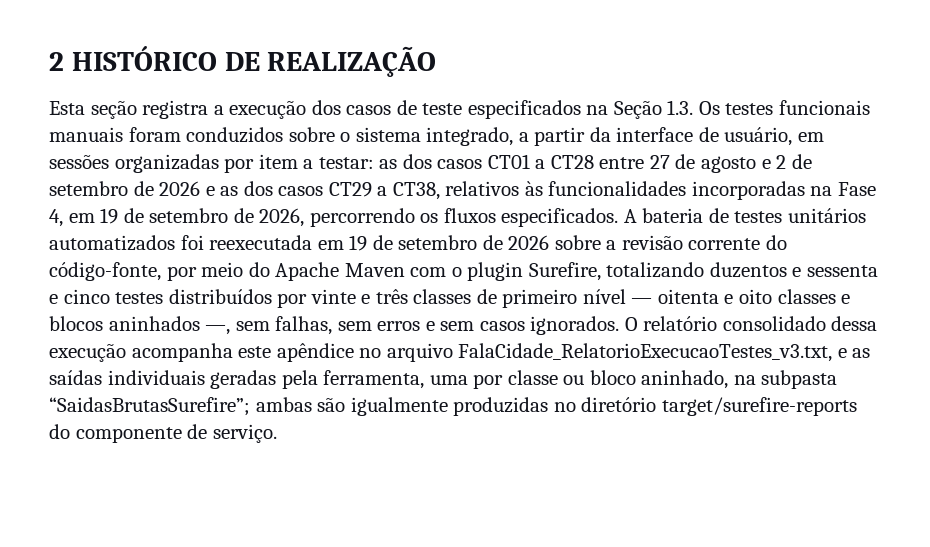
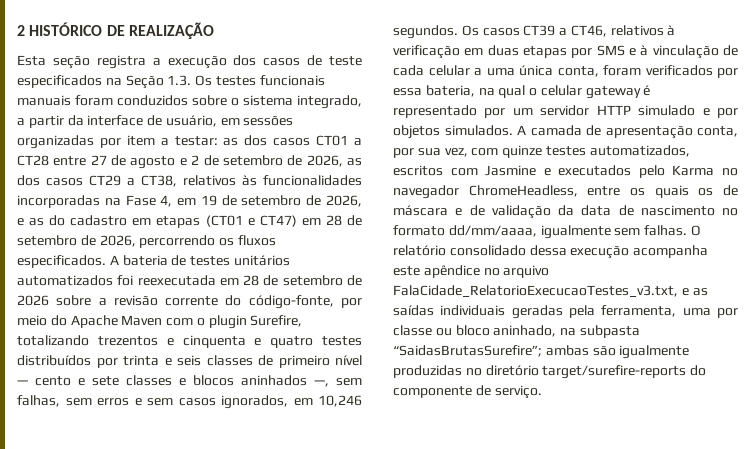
- as dos casos CT01 a CT28 entre 27 de agosto e 2 de setembro de 2026 e as dos casos CT29 a CT38, relativos às funcionalidades incorporadas na Fase 4, em 19 de setembro de 2026, percorrendo os fluxos especificados.
+ as dos casos CT01 a CT28 entre 27 de agosto e 2 de setembro de 2026, as dos casos CT29 a CT38, relativos às funcionalidades incorporadas na Fase 4, em 19 de setembro de 2026, e as do cadastro em etapas (CT01 e CT47) em 28 de setembro de 2026, percorrendo os fluxos especificados.
- A bateria de testes unitários automatizados foi reexecutada em 19 de setembro de 2026 sobre a revisão corrente do código-fonte, por meio do Apache Maven com o plugin Surefire, totalizando duzentos e sessenta e cinco testes distribuídos por vinte e três classes de primeiro nível — oitenta e oito classes e blocos aninhados —, sem falhas, sem erros e sem casos ignorados.
+ A bateria de testes unitários automatizados foi reexecutada em 28 de setembro de 2026 sobre a revisão corrente do código-fonte, por meio do Apache Maven com o plugin Surefire, totalizando trezentos e cinquenta e quatro testes distribuídos por trinta e seis classes de primeiro nível — cento e sete classes e blocos aninhados —, sem falhas, sem erros e sem casos ignorados, em 10,246 segundos. Os casos CT39 a CT46, relativos à verificação em duas etapas por SMS e à vinculação de cada celular a uma única conta, foram verificados por essa bateria, na qual o celular gateway é representado por um servidor HTTP simulado e por objetos simulados. A camada de apresentação conta, por sua vez, com quinze testes automatizados, escritos com Jasmine e executados pelo Karma no navegador ChromeHeadless, entre os quais os de máscara e de validação da data de nascimento no formato dd/mm/aaaa, igualmente sem falhas.

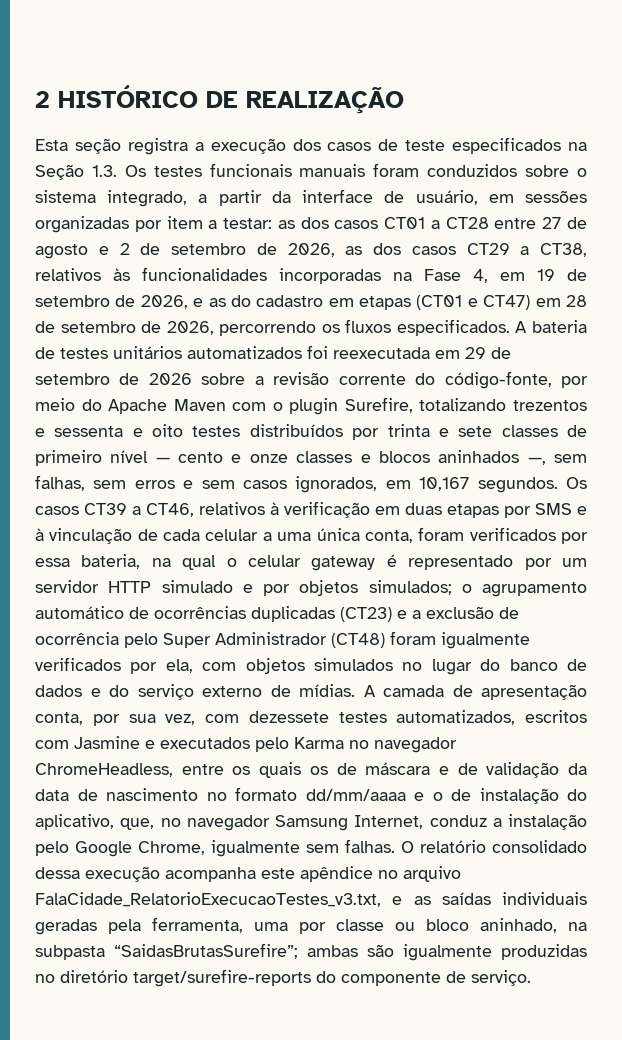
- A bateria de testes unitários automatizados foi reexecutada em 28 de setembro de 2026 sobre a revisão corrente do código-fonte, por meio do Apache Maven com o plugin Surefire, totalizando trezentos e cinquenta e quatro testes distribuídos por trinta e seis classes de primeiro nível — cento e sete classes e blocos aninhados —, sem falhas, sem erros e sem casos ignorados, em 10,246 segundos.
+ A bateria de testes unitários automatizados foi reexecutada em 29 de setembro de 2026 sobre a revisão corrente do código-fonte, por meio do Apache Maven com o plugin Surefire, totalizando trezentos e sessenta e oito testes distribuídos por trinta e sete classes de primeiro nível — cento e onze classes e blocos aninhados —, sem falhas, sem erros e sem casos ignorados, em 10,167 segundos.
- Os casos CT39 a CT46, relativos à verificação em duas etapas por SMS e à vinculação de cada celular a uma única conta, foram verificados por essa bateria, na qual o celular gateway é representado por um servidor HTTP simulado e por objetos simulados.
+ Os casos CT39 a CT46, relativos à verificação em duas etapas por SMS e à vinculação de cada celular a uma única conta, foram verificados por essa bateria, na qual o celular gateway é representado por um servidor HTTP simulado e por objetos simulados; o agrupamento automático de ocorrências duplicadas (CT23) e a exclusão de ocorrência pelo Super Administrador (CT48) foram igualmente verificados por ela, com objetos simulados no lugar do banco de dados e do serviço externo de mídias.
- A camada de apresentação conta, por sua vez, com quinze testes automatizados, escritos com Jasmine e executados pelo Karma no navegador ChromeHeadless, entre os quais os de máscara e de validação da data de nascimento no formato dd/mm/aaaa, igualmente sem falhas.
+ A camada de apresentação conta, por sua vez, com dezessete testes automatizados, escritos com Jasmine e executados pelo Karma no navegador ChromeHeadless, entre os quais os de máscara e de validação da data de nascimento no formato dd/mm/aaaa e o de instalação do aplicativo, que, no navegador Samsung Internet, conduz a instalação pelo Google Chrome, igualmente sem falhas.

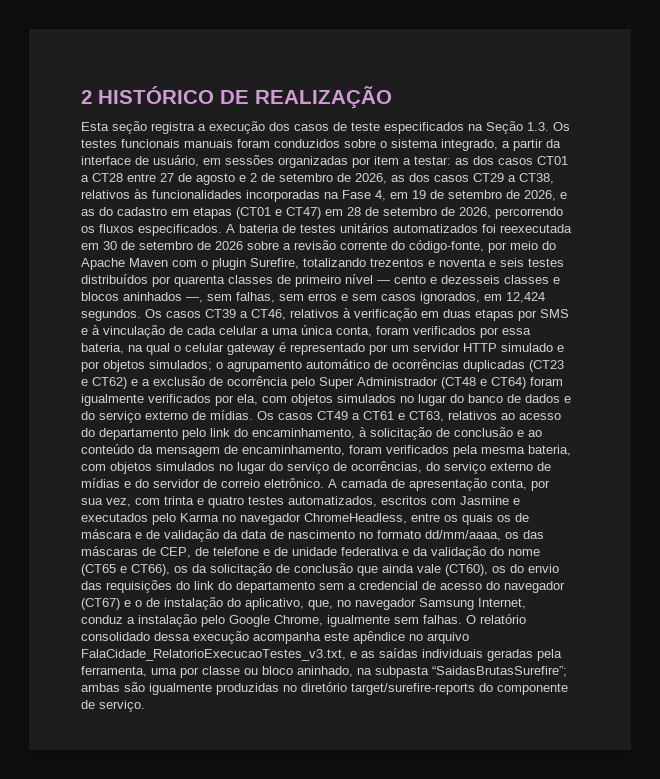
- A bateria de testes unitários automatizados foi reexecutada em 29 de setembro de 2026 sobre a revisão corrente do código-fonte, por meio do Apache Maven com o plugin Surefire, totalizando trezentos e sessenta e oito testes distribuídos por trinta e sete classes de primeiro nível — cento e onze classes e blocos aninhados —, sem falhas, sem erros e sem casos ignorados, em 10,167 segundos.
+ A bateria de testes unitários automatizados foi reexecutada em 30 de setembro de 2026 sobre a revisão corrente do código-fonte, por meio do Apache Maven com o plugin Surefire, totalizando trezentos e noventa e seis testes distribuídos por quarenta classes de primeiro nível — cento e dezesseis classes e blocos aninhados —, sem falhas, sem erros e sem casos ignorados, em 12,424 segundos.
- o agrupamento automático de ocorrências duplicadas (CT23) e a exclusão de ocorrência pelo Super Administrador (CT48) foram igualmente verificados por ela, com objetos simulados no lugar do banco de dados e do serviço externo de mídias.
+ o agrupamento automático de ocorrências duplicadas (CT23 e CT62) e a exclusão de ocorrência pelo Super Administrador (CT48 e CT64) foram igualmente verificados por ela, com objetos simulados no lugar do banco de dados e do serviço externo de mídias.
+ Os casos CT49 a CT61 e CT63, relativos ao acesso do departamento pelo link do encaminhamento, à solicitação de conclusão e ao conteúdo da mensagem de encaminhamento, foram verificados pela mesma bateria, com objetos simulados no lugar do serviço de ocorrências, do serviço externo de mídias e do servidor de correio eletrônico.
- A camada de apresentação conta, por sua vez, com dezessete testes automatizados, escritos com Jasmine e executados pelo Karma no navegador ChromeHeadless, entre os quais os de máscara e de validação da data de nascimento no formato dd/mm/aaaa e o de instalação do aplicativo, que, no navegador Samsung Internet, conduz a instalação pelo Google Chrome, igualmente sem falhas.
+ A camada de apresentação conta, por sua vez, com trinta e quatro testes automatizados, escritos com Jasmine e executados pelo Karma no navegador ChromeHeadless, entre os quais os de máscara e de validação da data de nascimento no formato dd/mm/aaaa, os das máscaras de CEP, de telefone e de unidade federativa e da validação do nome (CT65 e CT66), os da solicitação de conclusão que ainda vale (CT60), os do envio das requisições do link do departamento sem a credencial de acesso do navegador (CT67) e o de instalação do aplicativo, que, no navegador Samsung Internet, conduz a instalação pelo Google Chrome, igualmente sem falhas.

